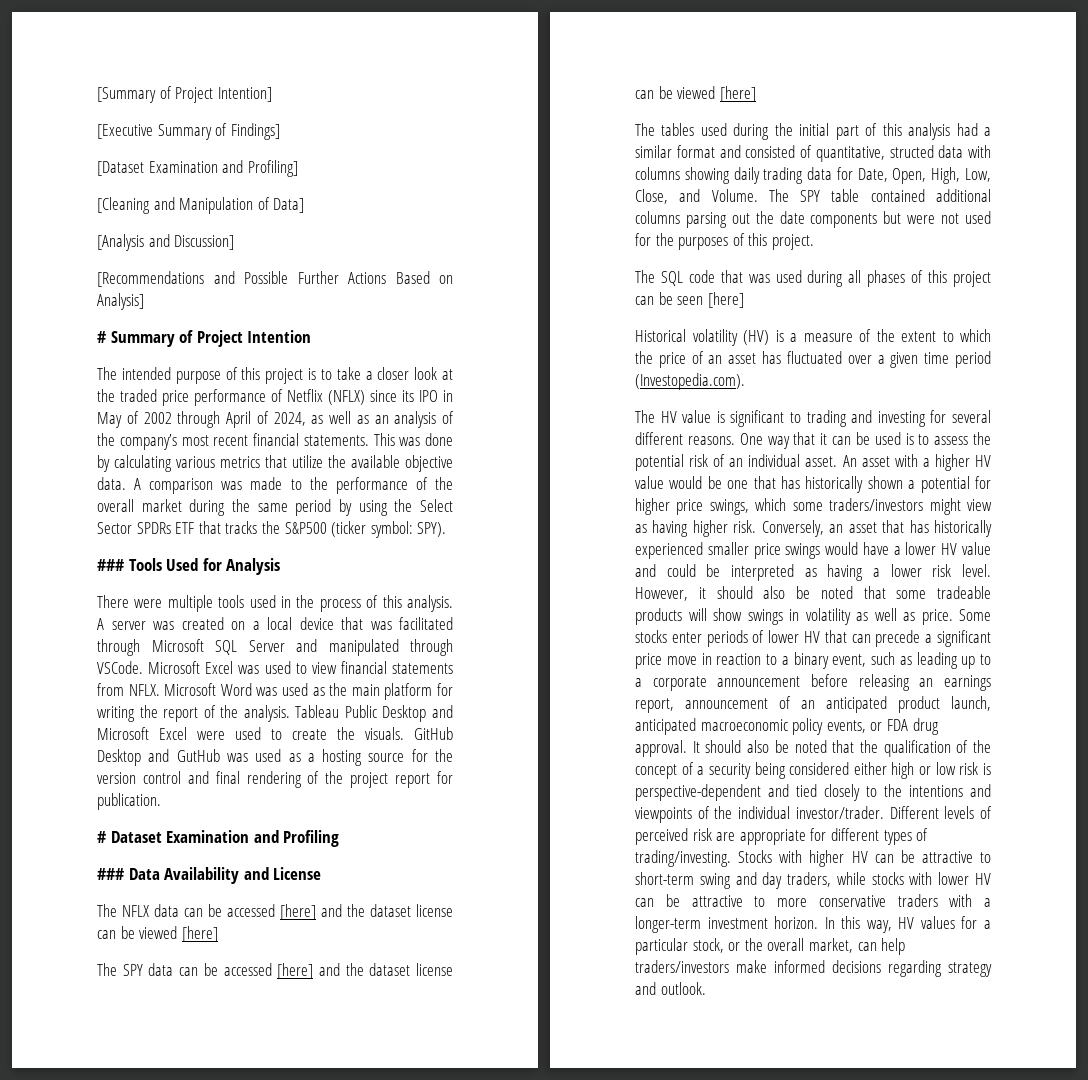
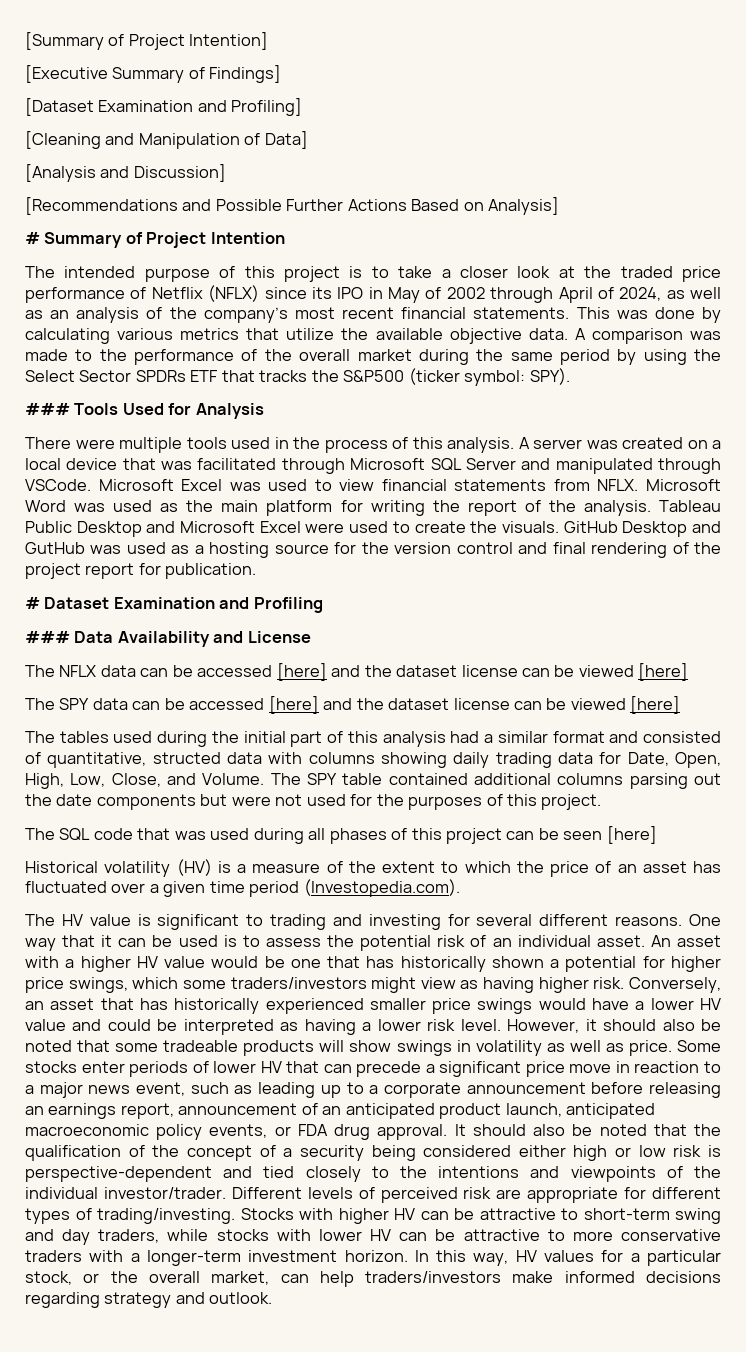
- Some stocks enter periods of lower HV that can precede a significant price move in reaction to a binary event, such as leading up to a corporate announcement before releasing an earnings report, announcement of an anticipated product launch, anticipated macroeconomic policy events, or FDA drug approval.
+ Some stocks enter periods of lower HV that can precede a significant price move in reaction to a major news event, such as leading up to a corporate announcement before releasing an earnings report, announcement of an anticipated product launch, anticipated macroeconomic policy events, or FDA drug approval.

